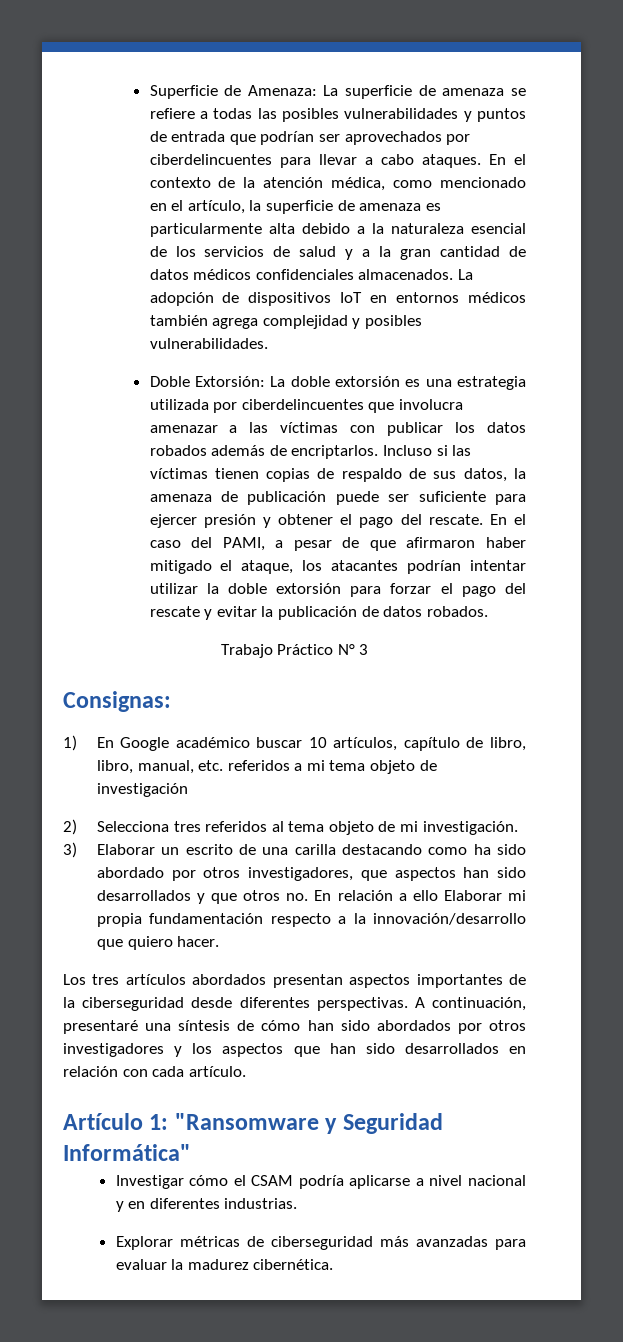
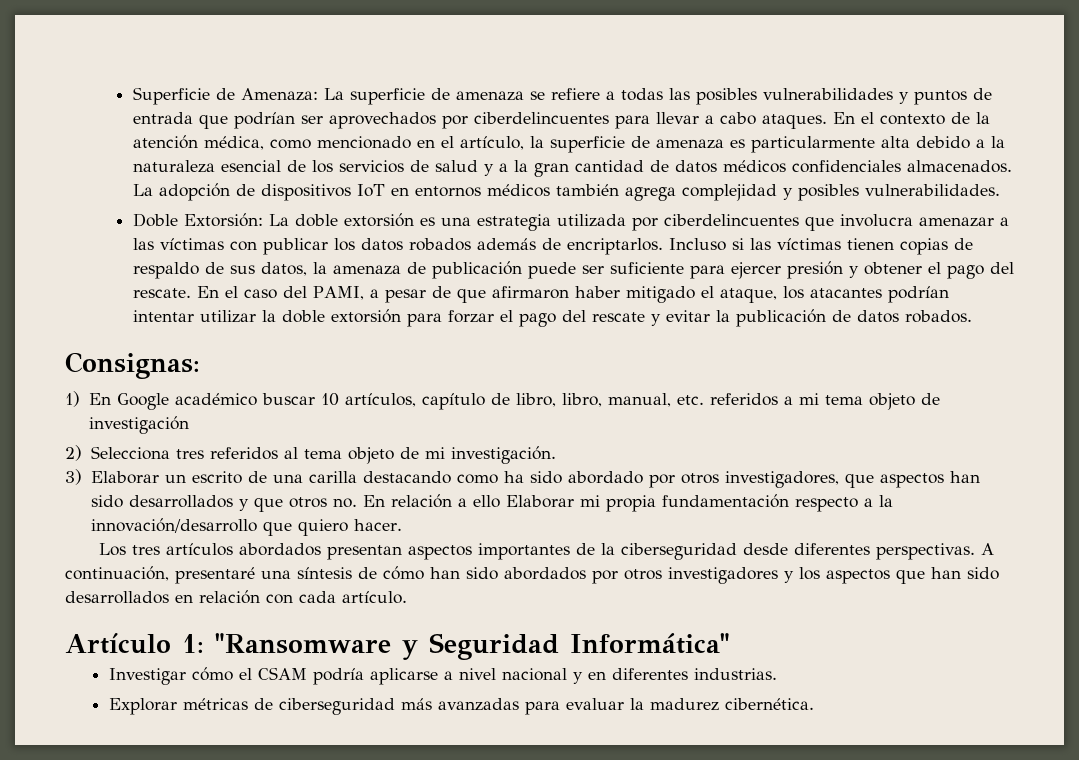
- Trabajo Práctico N° 3

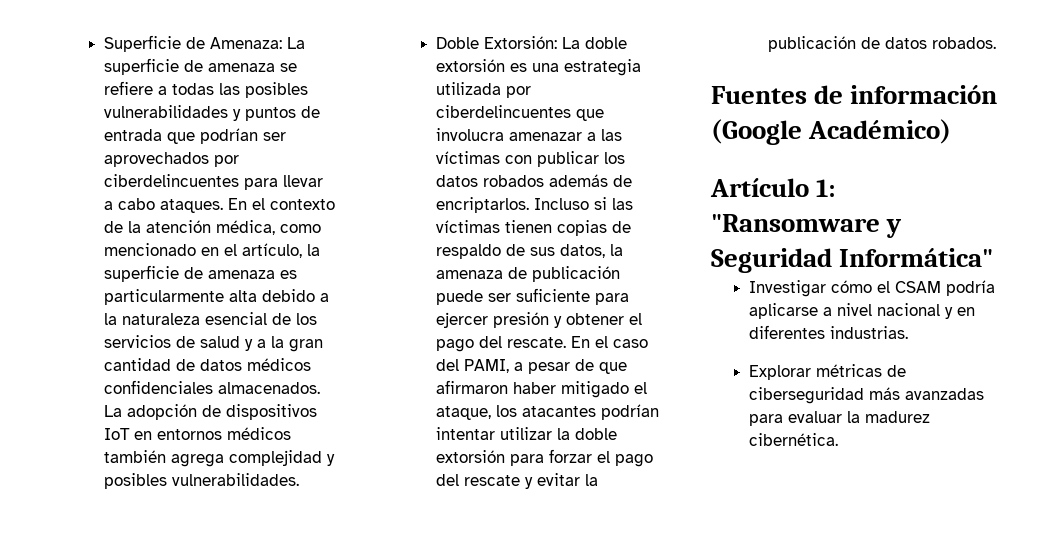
- Consignas:
- 1) En Google académico buscar 10 artículos, capítulo de libro, libro, manual, etc. referidos a mi tema objeto de investigación
- 2) Selecciona tres referidos al tema objeto de mi investigación.
- 3) Elaborar un escrito de una carilla destacando como ha sido abordado por otros investigadores, que aspectos han sido desarrollados y que otros no. En relación a ello Elaborar mi propia fundamentación respecto a la innovación/desarrollo que quiero hacer.
- Los tres artículos abordados presentan aspectos importantes de la ciberseguridad desde diferentes perspectivas. A continuación, presentaré una síntesis de cómo han sido abordados por otros investigadores y los aspectos que han sido desarrollados en relación con cada artículo.
+ Fuentes de información (Google Académico)

